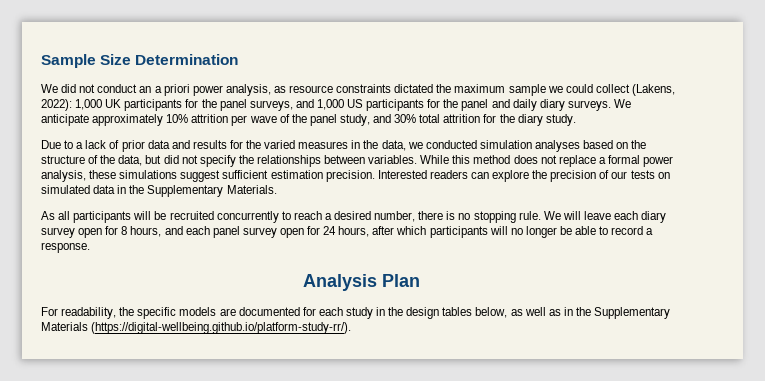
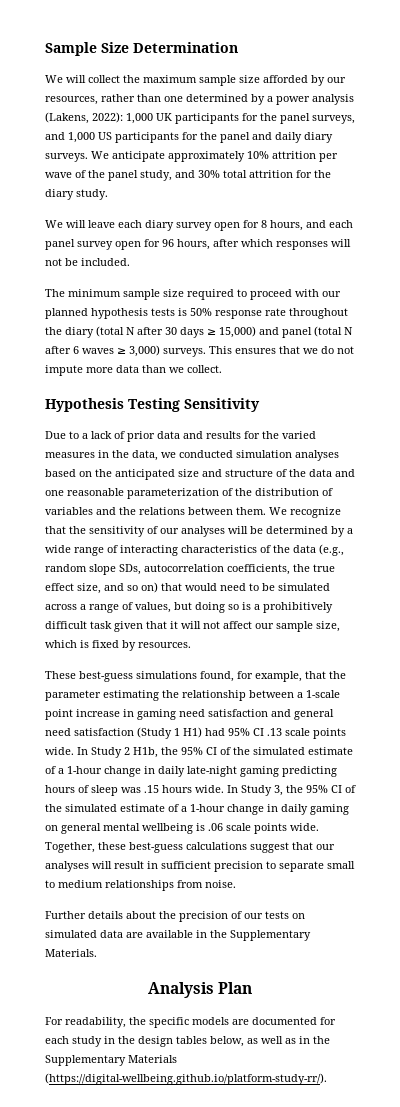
- We did not conduct an a priori power analysis, as resource constraints dictated the maximum sample we could collect (Lakens, 2022): 1,000 UK participants for the panel surveys, and 1,000 US participants for the panel and daily diary surveys.
+ We will collect the maximum sample size afforded by our resources, rather than one determined by a power analysis (Lakens, 2022): 1,000 UK participants for the panel surveys, and 1,000 US participants for the panel and daily diary surveys.
+ We will leave each diary survey open for 8 hours, and each panel survey open for 96 hours, after which responses will not be included.
+ The minimum sample size required to proceed with our planned hypothesis tests is 50% response rate throughout the diary (total N after 30 days ≥ 15,000) and panel (total N after 6 waves ≥ 3,000) surveys. This ensures that we do not impute more data than we collect.
+ Hypothesis Testing Sensitivity
- Due to a lack of prior data and results for the varied measures in the data, we conducted simulation analyses based on the structure of the data, but did not specify the relationships between variables. While this method does not replace a formal power analysis, these simulations suggest sufficient estimation precision. Interested readers can explore the precision of our tests on simulated data in the Supplementary Materials.
+ Due to a lack of prior data and results for the varied measures in the data, we conducted simulation analyses based on the anticipated size and structure of the data and one reasonable parameterization of the distribution of variables and the relations between them. We recognize that the sensitivity of our analyses will be determined by a wide range of interacting characteristics of the data (e.g., random slope SDs, autocorrelation coefficients, the true effect size, and so on) that would need to be simulated across a range of values, but doing so is a prohibitively difficult task given that it will not affect our sample size, which is fixed by resources.
+ These best-guess simulations found, for example, that the parameter estimating the relationship between a 1-scale point increase in gaming need satisfaction and general need satisfaction (Study 1 H1) had 95% CI .13 scale points wide. In Study 2 H1b, the 95% CI of the simulated estimate of a 1-hour change in daily late-night gaming predicting hours of sleep was .15 hours wide. In Study 3, the 95% CI of the simulated estimate of a 1-hour change in daily gaming on general mental wellbeing is .06 scale points wide. Together, these best-guess calculations suggest that our analyses will result in sufficient precision to separate small to medium relationships from noise.
+ Further details about the precision of our tests on simulated data are available in the Supplementary Materials.
- As all participants will be recruited concurrently to reach a desired number, there is no stopping rule. We will leave each diary survey open for 8 hours, and each panel survey open for 24 hours, after which participants will no longer be able to record a response.

